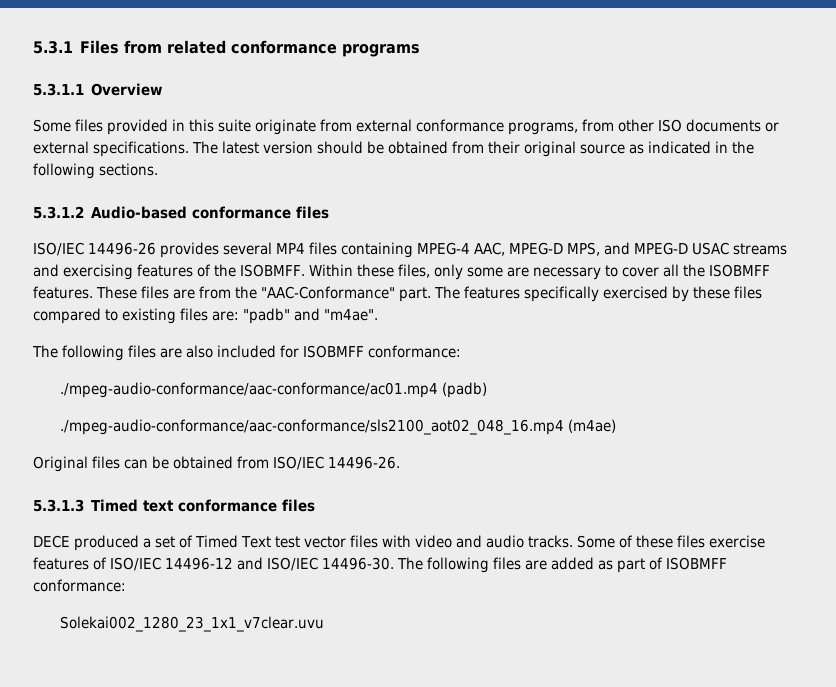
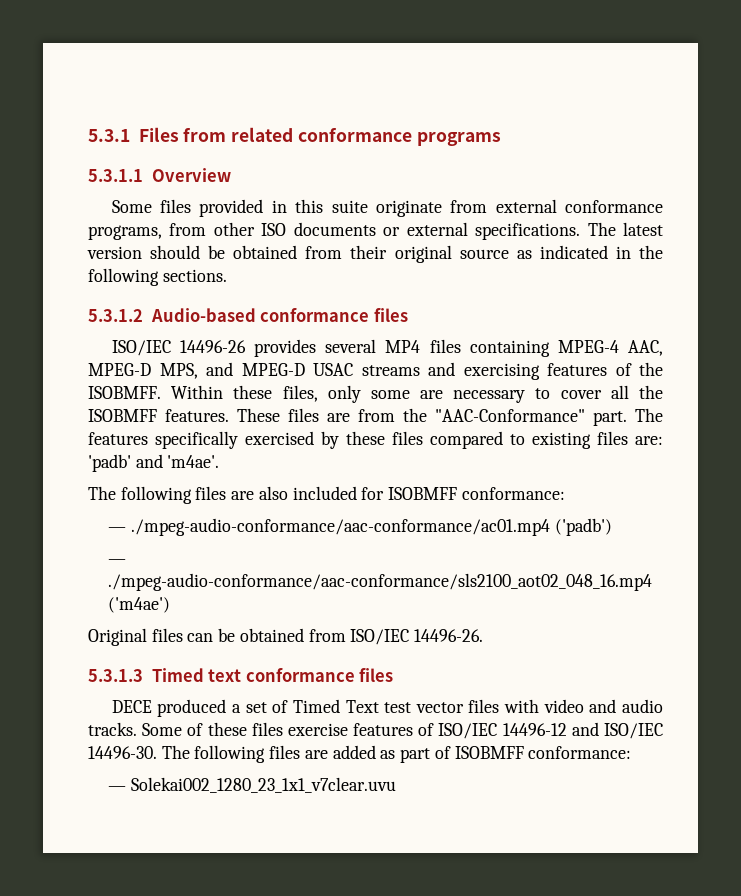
- The features specifically exercised by these files compared to existing files are: "padb" and "m4ae".
+ The features specifically exercised by these files compared to existing files are: 'padb' and 'm4ae'.
- ./mpeg-audio-conformance/aac-conformance/ac01.mp4 (padb)
- ./mpeg-audio-conformance/aac-conformance/sls2100_aot02_048_16.mp4 (m4ae)
+ — ./mpeg-audio-conformance/aac-conformance/ac01.mp4 ('padb')
+ — ./mpeg-audio-conformance/aac-conformance/sls2100_aot02_048_16.mp4 ('m4ae')
- Solekai002_1280_23_1x1_v7clear.uvu
+ — Solekai002_1280_23_1x1_v7clear.uvu

